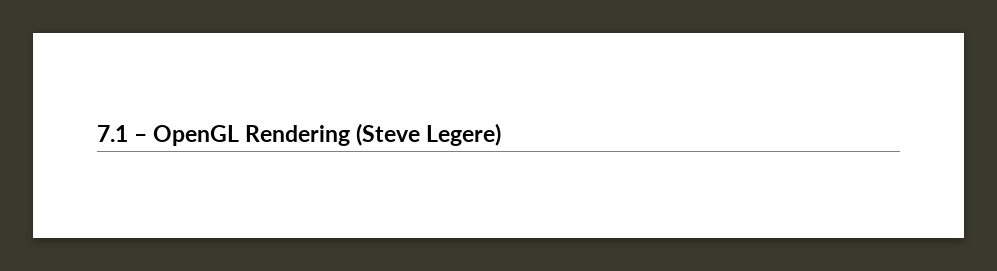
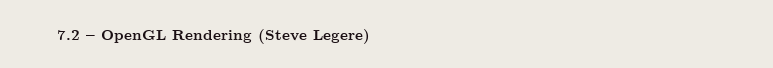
- 7.1 – OpenGL Rendering (Steve Legere)
+ 7.2 – OpenGL Rendering (Steve Legere)

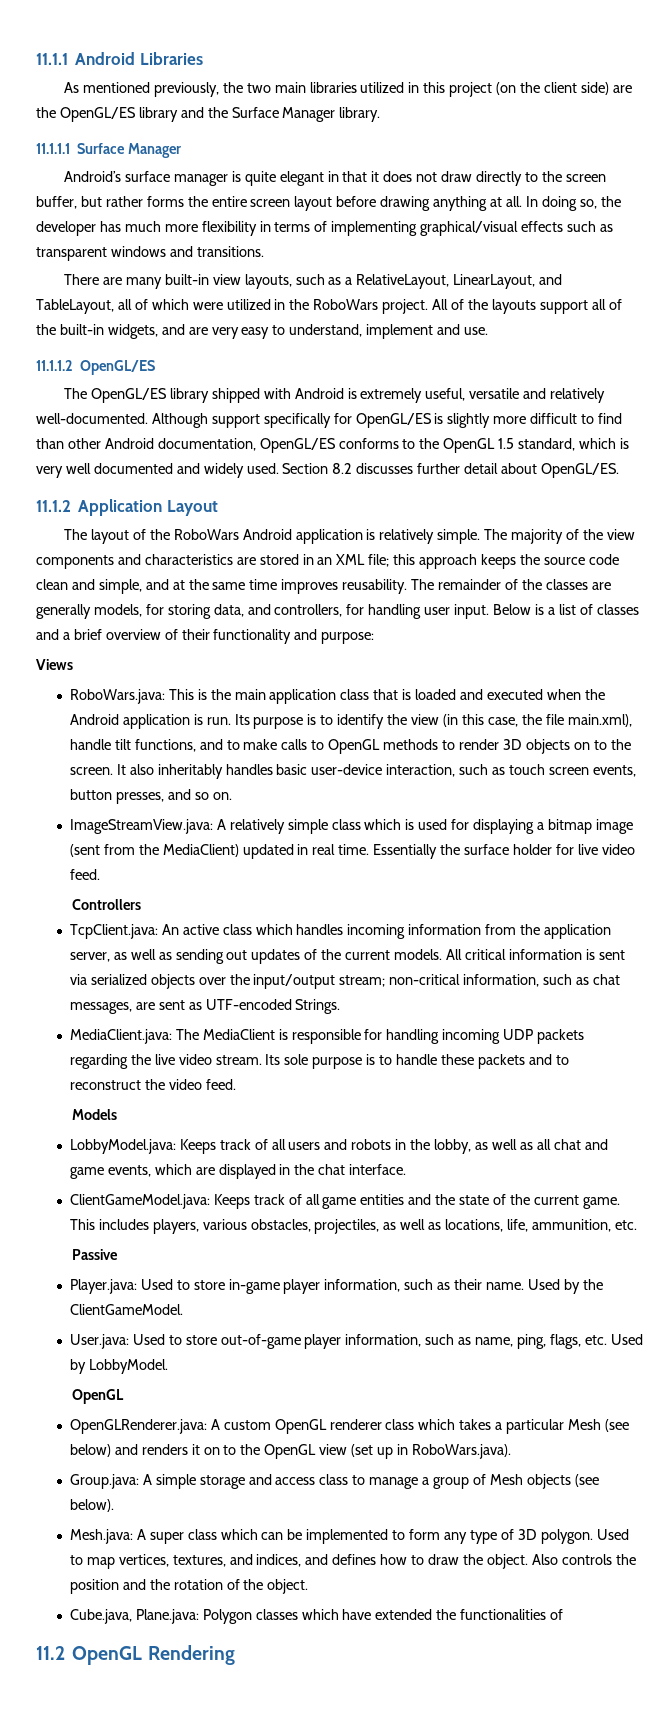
- 7.2 – OpenGL Rendering (Steve Legere)
+ 11.1.1 Android Libraries
+ As mentioned previously, the two main libraries utilized in this project (on the client side) are the OpenGL/ES library and the Surface Manager library.
+ 11.1.1.1 Surface Manager
+ Android’s surface manager is quite elegant in that it does not draw directly to the screen buffer, but rather forms the entire screen layout before drawing anything at all. In doing so, the developer has much more flexibility in terms of implementing graphical/visual effects such as transparent windows and transitions.
+ There are many built-in view layouts, such as a RelativeLayout, LinearLayout, and TableLayout, all of which were utilized in the RoboWars project. All of the layouts support all of the built-in widgets, and are very easy to understand, implement and use.
+ 11.1.1.2 OpenGL/ES
+ The OpenGL/ES library shipped with Android is extremely useful, versatile and relatively well-documented. Although support specifically for OpenGL/ES is slightly more difficult to find than other Android documentation, OpenGL/ES conforms to the OpenGL 1.5 standard, which is very well documented and widely used. Section 8.2 discusses further detail about OpenGL/ES.
+ 11.1.2 Application Layout
+ The layout of the RoboWars Android application is relatively simple. The majority of the view components and characteristics are stored in an XML file; this approach keeps the source code clean and simple, and at the same time improves reusability. The remainder of the classes are generally models, for storing data, and controllers, for handling user input. Below is a list of classes and a brief overview of their functionality and purpose:
+ Views
+ RoboWars.java: This is the main application class that is loaded and executed when the Android application is run. Its purpose is to identify the view (in this case, the file main.xml), handle tilt functions, and to make calls to OpenGL methods to render 3D objects on to the screen. It also inheritably handles basic user-device interaction, such as touch screen events, button presses, and so on.
+ ImageStreamView.java: A relatively simple class which is used for displaying a bitmap image (sent from the MediaClient) updated in real time. Essentially the surface holder for live video feed.
+ Controllers
+ TcpClient.java: An active class which handles incoming information from the application server, as well as sending out updates of the current models. All critical information is sent via serialized objects over the input/output stream; non-critical information, such as chat messages, are sent as UTF-encoded Strings.
+ MediaClient.java: The MediaClient is responsible for handling incoming UDP packets regarding the live video stream. Its sole purpose is to handle these packets and to reconstruct the video feed.
+ Models
+ LobbyModel.java: Keeps track of all users and robots in the lobby, as well as all chat and game events, which are displayed in the chat interface.
+ ClientGameModel.java: Keeps track of all game entities and the state of the current game. This includes players, various obstacles, projectiles, as well as locations, life, ammunition, etc.
+ Passive
+ Player.java: Used to store in-game player information, such as their name. Used by the ClientGameModel.
+ User.java: Used to store out-of-game player information, such as name, ping, flags, etc. Used by LobbyModel.
+ OpenGL
+ OpenGLRenderer.java: A custom OpenGL renderer class which takes a particular Mesh (see below) and renders it on to the OpenGL view (set up in RoboWars.java).
+ Group.java: A simple storage and access class to manage a group of Mesh objects (see below).
+ Mesh.java: A super class which can be implemented to form any type of 3D polygon. Used to map vertices, textures, and indices, and defines how to draw the object. Also controls the position and the rotation of the object.
+ Cube.java, Plane.java: Polygon classes which have extended the functionalities of
+ 11.2 OpenGL Rendering

